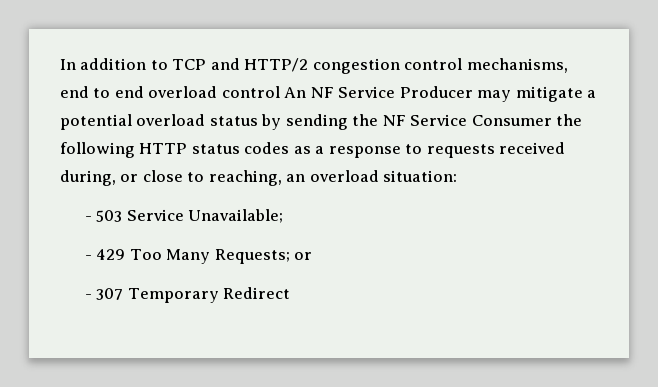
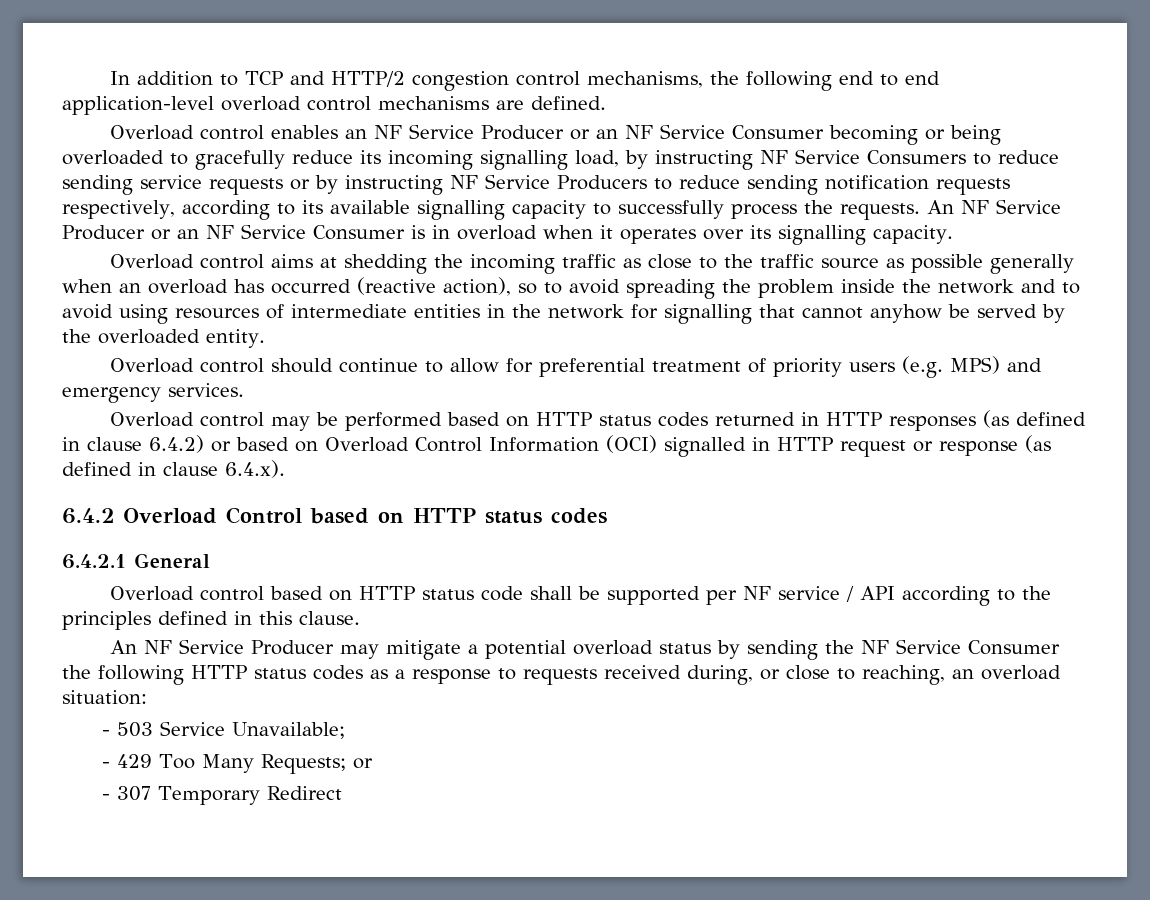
- In addition to TCP and HTTP/2 congestion control mechanisms, end to end overload control An NF Service Producer may mitigate a potential overload status by sending the NF Service Consumer the following HTTP status codes as a response to requests received during, or close to reaching, an overload situation:
+ In addition to TCP and HTTP/2 congestion control mechanisms, the following end to end application-level overload control mechanisms are defined.
+ Overload control enables an NF Service Producer or an NF Service Consumer becoming or being overloaded to gracefully reduce its incoming signalling load, by instructing NF Service Consumers to reduce sending service requests or by instructing NF Service Producers to reduce sending notification requests respectively, according to its available signalling capacity to successfully process the requests. An NF Service Producer or an NF Service Consumer is in overload when it operates over its signalling capacity.
+ Overload control aims at shedding the incoming traffic as close to the traffic source as possible generally when an overload has occurred (reactive action), so to avoid spreading the problem inside the network and to avoid using resources of intermediate entities in the network for signalling that cannot anyhow be served by the overloaded entity.
+ Overload control should continue to allow for preferential treatment of priority users (e.g. MPS) and emergency services.
+ Overload control may be performed based on HTTP status codes returned in HTTP responses (as defined in clause 6.4.2) or based on Overload Control Information (OCI) signalled in HTTP request or response (as defined in clause 6.4.x).
+ 6.4.2 Overload Control based on HTTP status codes
+ 6.4.2.1 General
+ Overload control based on HTTP status code shall be supported per NF service / API according to the principles defined in this clause.
+ An NF Service Producer may mitigate a potential overload status by sending the NF Service Consumer the following HTTP status codes as a response to requests received during, or close to reaching, an overload situation:

